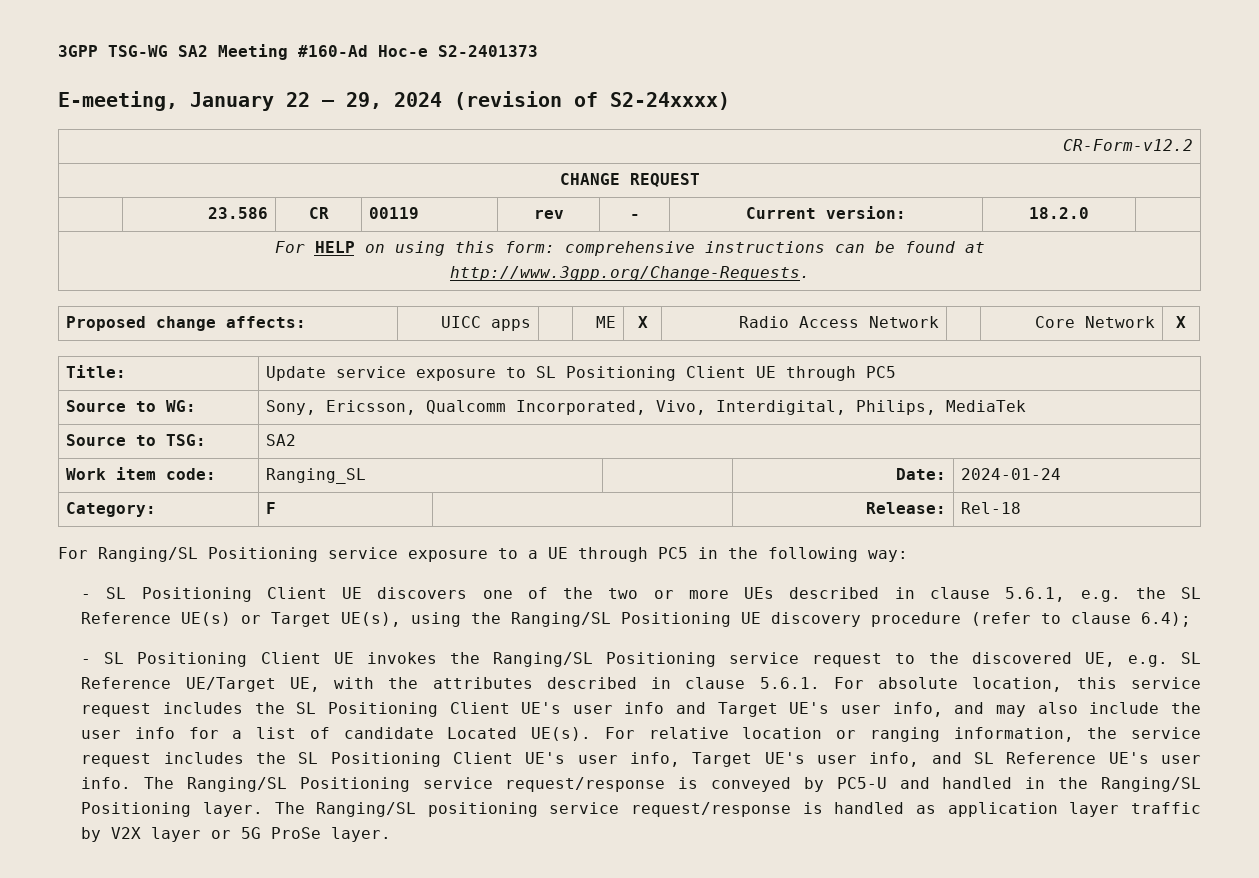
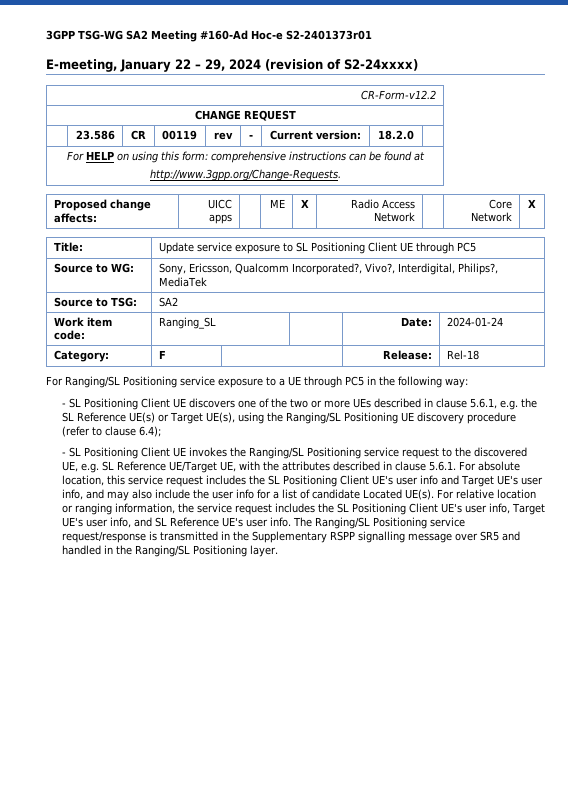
- 3GPP TSG-WG SA2 Meeting #160-Ad Hoc-e S2-2401373
+ 3GPP TSG-WG SA2 Meeting #160-Ad Hoc-e S2-2401373r01
- Source to WG: | Sony, Ericsson, Qualcomm Incorporated, Vivo, Interdigital, Philips, MediaTek
+ Source to WG: | Sony, Ericsson, Qualcomm Incorporated?, Vivo?, Interdigital, Philips?, MediaTek
- The Ranging/SL Positioning service request/response is conveyed by PC5-U and handled in the Ranging/SL Positioning layer. The Ranging/SL positioning service request/response is handled as application layer traffic by V2X layer or 5G ProSe layer.
+ The Ranging/SL Positioning service request/response is transmitted in the Supplementary RSPP signalling message over SR5 and handled in the Ranging/SL Positioning layer.

